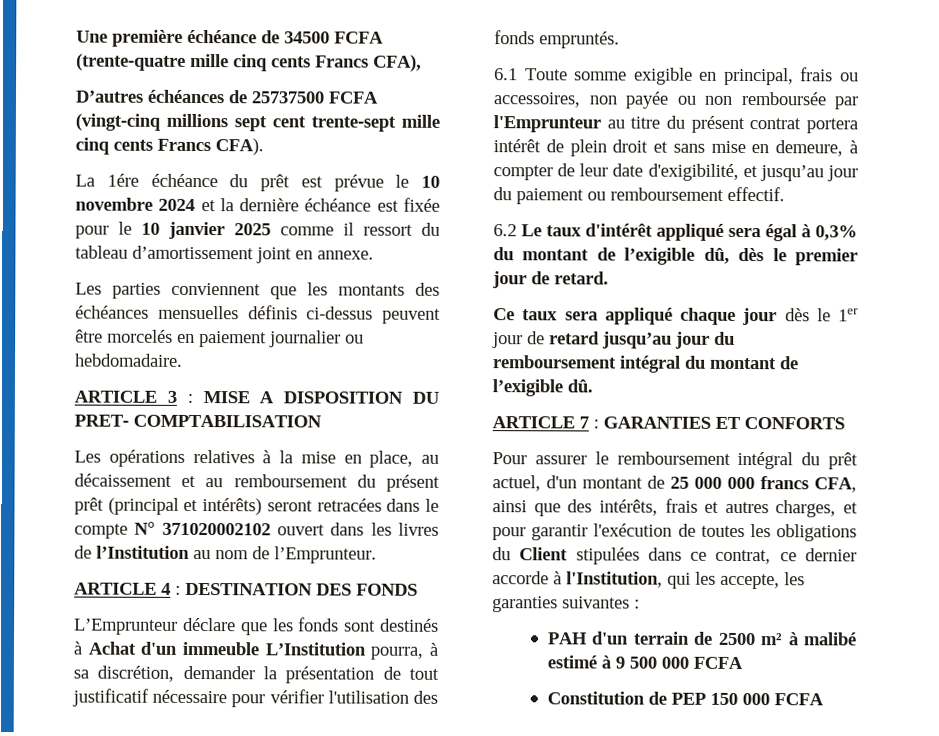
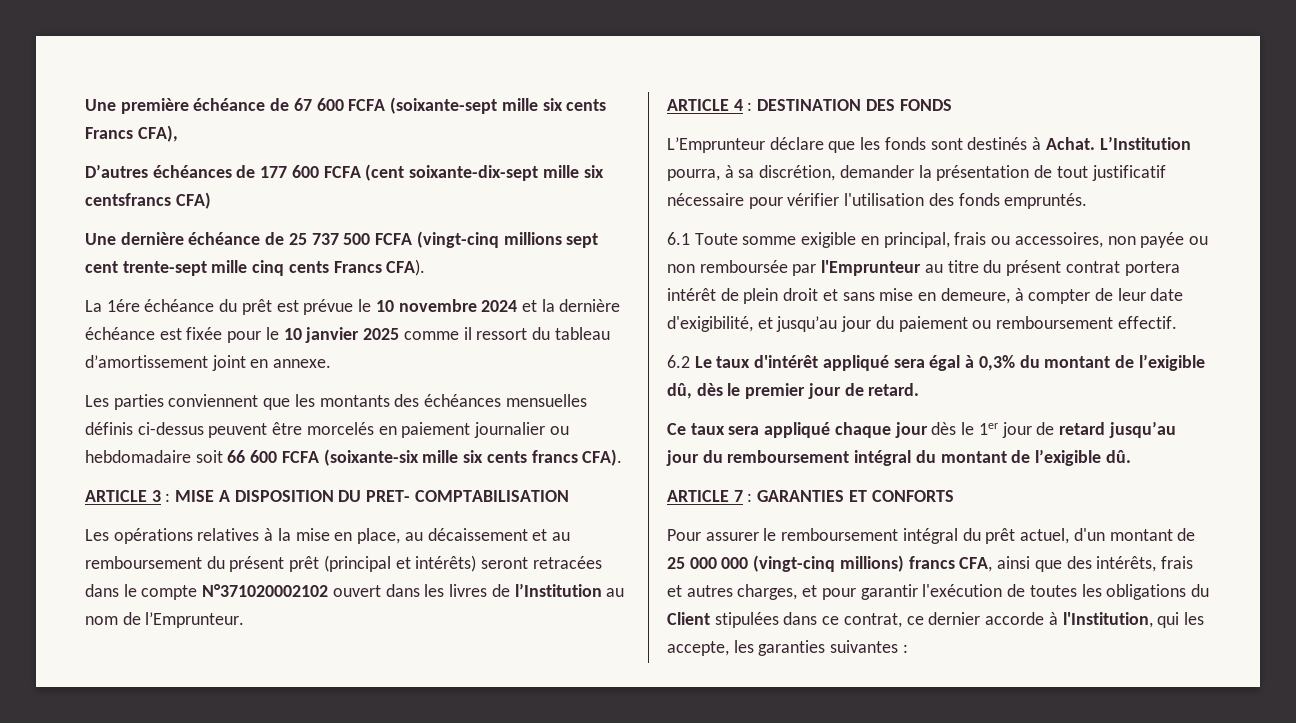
- Une première échéance de 34500 FCFA (trente-quatre mille cinq cents Francs CFA),
+ Une première échéance de 67 600 FCFA (soixante-sept mille six cents Francs CFA),
- D’autres échéances de 25737500 FCFA (vingt-cinq millions sept cent trente-sept mille cinq cents Francs CFA).
+ D’autres échéances de 177 600 FCFA (cent soixante-dix-sept mille six centsfrancs CFA)
+ Une dernière échéance de 25 737 500 FCFA (vingt-cinq millions sept cent trente-sept mille cinq cents Francs CFA).
- Les parties conviennent que les montants des échéances mensuelles définis ci-dessus peuvent être morcelés en paiement journalier ou hebdomadaire.
+ Les parties conviennent que les montants des échéances mensuelles définis ci-dessus peuvent être morcelés en paiement journalier ou hebdomadaire soit 66 600 FCFA (soixante-six mille six cents francs CFA).
- Les opérations relatives à la mise en place, au décaissement et au remboursement du présent prêt (principal et intérêts) seront retracées dans le compte N° 371020002102 ouvert dans les livres de l’Institution au nom de l’Emprunteur.
+ Les opérations relatives à la mise en place, au décaissement et au remboursement du présent prêt (principal et intérêts) seront retracées dans le compte N°371020002102 ouvert dans les livres de l’Institution au nom de l’Emprunteur.
- L’Emprunteur déclare que les fonds sont destinés à Achat d'un immeuble L’Institution pourra, à sa discrétion, demander la présentation de tout justificatif nécessaire pour vérifier l'utilisation des fonds empruntés.
+ L’Emprunteur déclare que les fonds sont destinés à Achat. L’Institution pourra, à sa discrétion, demander la présentation de tout justificatif nécessaire pour vérifier l'utilisation des fonds empruntés.
- Pour assurer le remboursement intégral du prêt actuel, d'un montant de 25 000 000 francs CFA, ainsi que des intérêts, frais et autres charges, et pour garantir l'exécution de toutes les obligations du Client stipulées dans ce contrat, ce dernier accorde à l'Institution, qui les accepte, les garanties suivantes :
+ Pour assurer le remboursement intégral du prêt actuel, d'un montant de 25 000 000 (vingt-cinq millions) francs CFA, ainsi que des intérêts, frais et autres charges, et pour garantir l'exécution de toutes les obligations du Client stipulées dans ce contrat, ce dernier accorde à l'Institution, qui les accepte, les garanties suivantes :
- PAH d'un terrain de 2500 m² à malibé estimé à 9 500 000 FCFA
- Constitution de PEP 150 000 FCFA

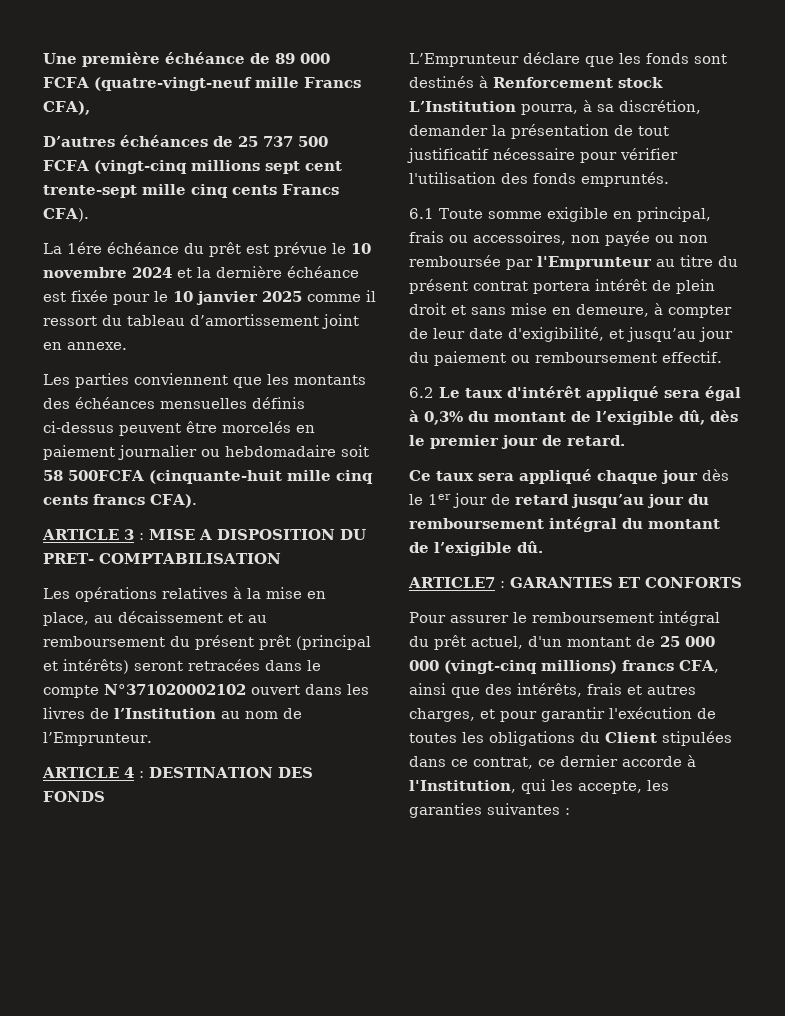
- Une première échéance de 67 600 FCFA (soixante-sept mille six cents Francs CFA),
+ Une première échéance de 89 000 FCFA (quatre-vingt-neuf mille Francs CFA),
- D’autres échéances de 177 600 FCFA (cent soixante-dix-sept mille six centsfrancs CFA)
- Une dernière échéance de 25 737 500 FCFA (vingt-cinq millions sept cent trente-sept mille cinq cents Francs CFA).
+ D’autres échéances de 25 737 500 FCFA (vingt-cinq millions sept cent trente-sept mille cinq cents Francs CFA).
- Les parties conviennent que les montants des échéances mensuelles définis ci-dessus peuvent être morcelés en paiement journalier ou hebdomadaire soit 66 600 FCFA (soixante-six mille six cents francs CFA).
+ Les parties conviennent que les montants des échéances mensuelles définis ci-dessus peuvent être morcelés en paiement journalier ou hebdomadaire soit 58 500FCFA (cinquante-huit mille cinq cents francs CFA).
- L’Emprunteur déclare que les fonds sont destinés à Achat. L’Institution pourra, à sa discrétion, demander la présentation de tout justificatif nécessaire pour vérifier l'utilisation des fonds empruntés.
+ L’Emprunteur déclare que les fonds sont destinés à Renforcement stock L’Institution pourra, à sa discrétion, demander la présentation de tout justificatif nécessaire pour vérifier l'utilisation des fonds empruntés.
- ARTICLE 7 : GARANTIES ET CONFORTS
+ ARTICLE7 : GARANTIES ET CONFORTS

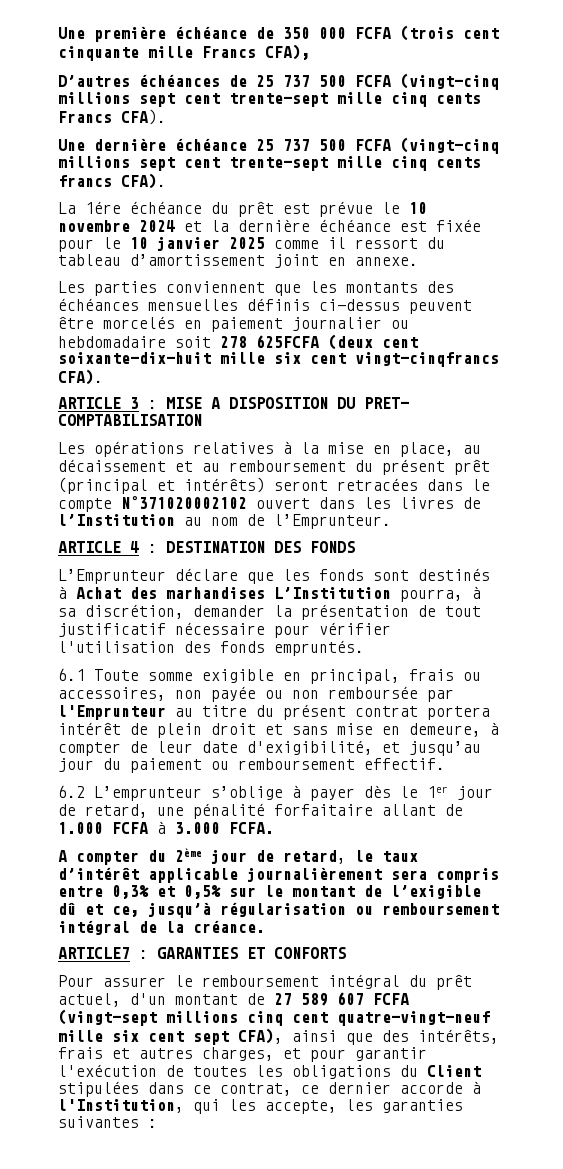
- Une première échéance de 89 000 FCFA (quatre-vingt-neuf mille Francs CFA),
+ Une première échéance de 350 000 FCFA (trois cent cinquante mille Francs CFA),
+ Une dernière échéance 25 737 500 FCFA (vingt-cinq millions sept cent trente-sept mille cinq cents francs CFA).
- Les parties conviennent que les montants des échéances mensuelles définis ci-dessus peuvent être morcelés en paiement journalier ou hebdomadaire soit 58 500FCFA (cinquante-huit mille cinq cents francs CFA).
+ Les parties conviennent que les montants des échéances mensuelles définis ci-dessus peuvent être morcelés en paiement journalier ou hebdomadaire soit 278 625FCFA (deux cent soixante-dix-huit mille six cent vingt-cinqfrancs CFA).
- L’Emprunteur déclare que les fonds sont destinés à Renforcement stock L’Institution pourra, à sa discrétion, demander la présentation de tout justificatif nécessaire pour vérifier l'utilisation des fonds empruntés.
+ L’Emprunteur déclare que les fonds sont destinés à Achat des marhandises L’Institution pourra, à sa discrétion, demander la présentation de tout justificatif nécessaire pour vérifier l'utilisation des fonds empruntés.
- 6.2 Le taux d'intérêt appliqué sera égal à 0,3% du montant de l’exigible dû, dès le premier jour de retard.
- Ce taux sera appliqué chaque jour dès le 1er jour de retard jusqu’au jour du remboursement intégral du montant de l’exigible dû.
+ 6.2 L’emprunteur s’oblige à payer dès le 1er jour de retard, une pénalité forfaitaire allant de 1.000 FCFA à 3.000 FCFA.
+ A compter du 2ème jour de retard, le taux d’intérêt applicable journalièrement sera compris entre 0,3% et 0,5% sur le montant de l’exigible dû et ce, jusqu’à régularisation ou remboursement intégral de la créance.
- Pour assurer le remboursement intégral du prêt actuel, d'un montant de 25 000 000 (vingt-cinq millions) francs CFA, ainsi que des intérêts, frais et autres charges, et pour garantir l'exécution de toutes les obligations du Client stipulées dans ce contrat, ce dernier accorde à l'Institution, qui les accepte, les garanties suivantes :
+ Pour assurer le remboursement intégral du prêt actuel, d'un montant de 27 589 607 FCFA (vingt-sept millions cinq cent quatre-vingt-neuf mille six cent sept CFA), ainsi que des intérêts, frais et autres charges, et pour garantir l'exécution de toutes les obligations du Client stipulées dans ce contrat, ce dernier accorde à l'Institution, qui les accepte, les garanties suivantes :

